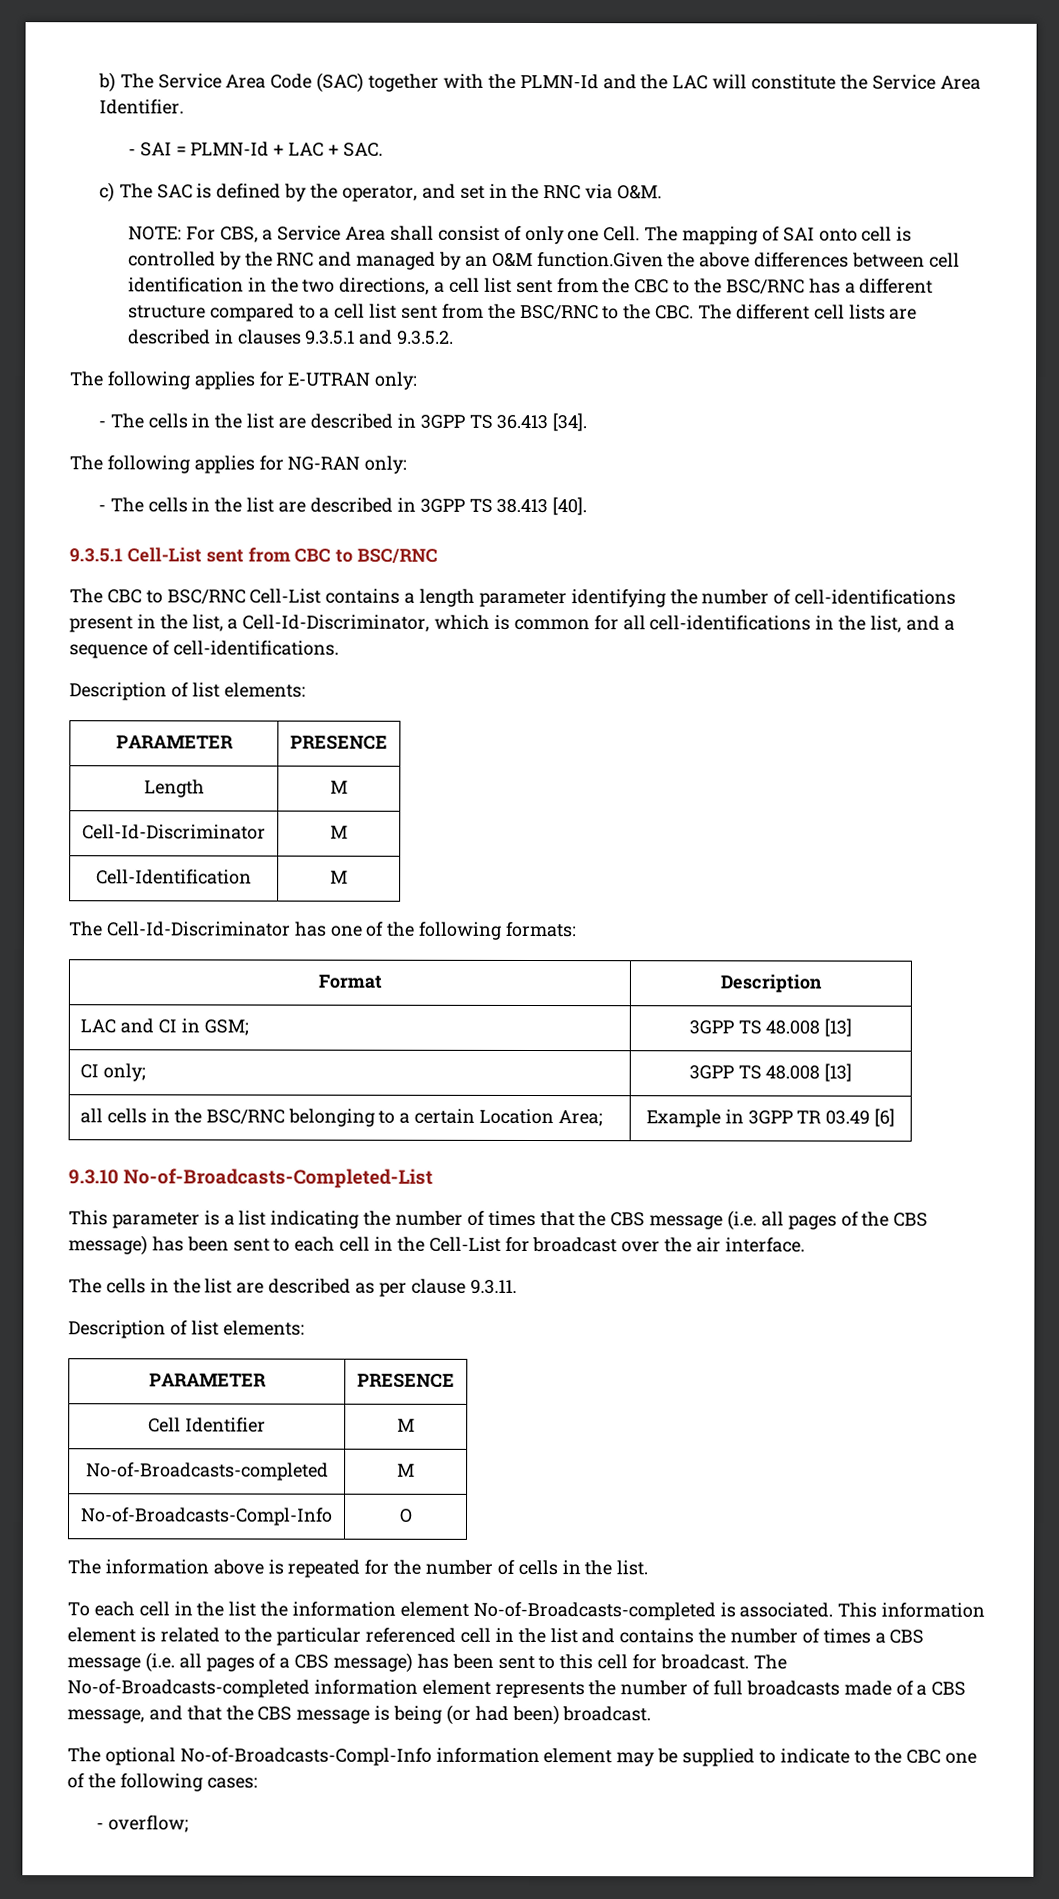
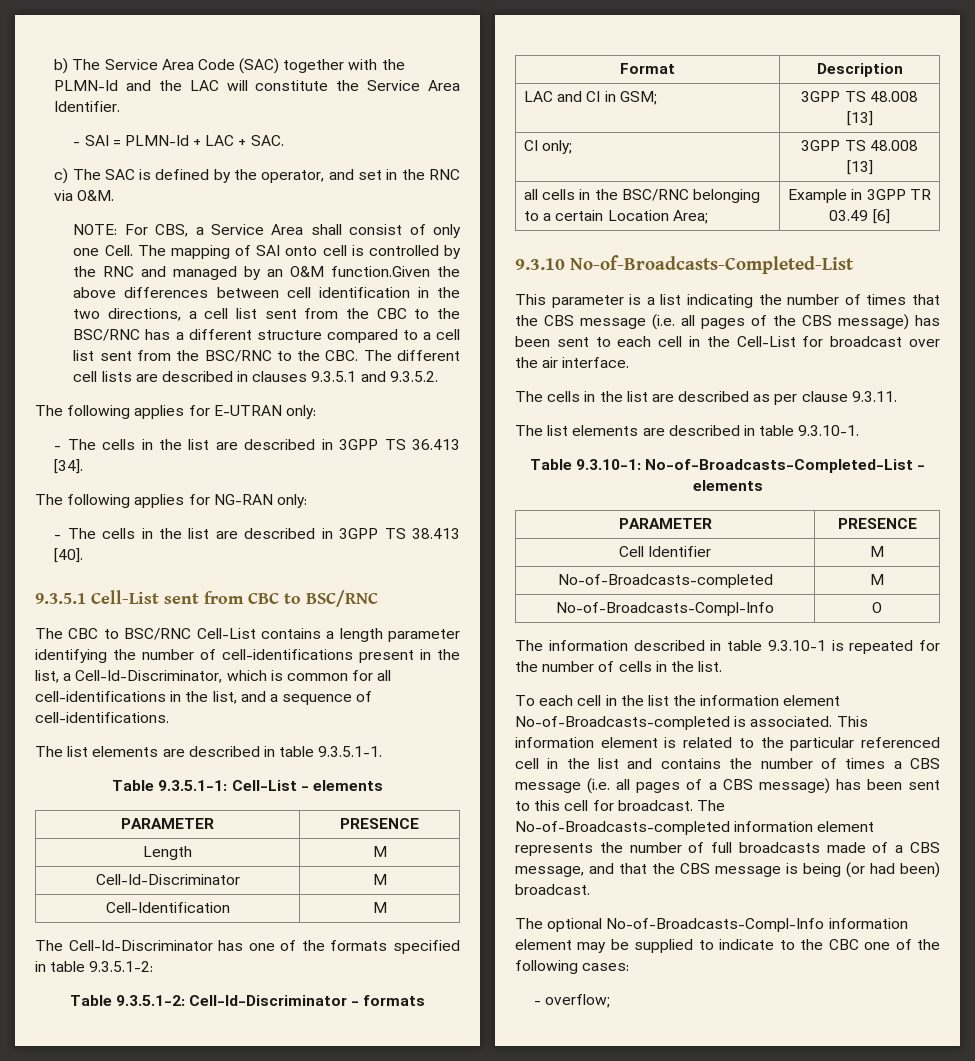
  The CBC to BSC/RNC Cell-List contains a length parameter identifying the number of cell-identifications present in the list, a Cell-Id-Discriminator, which is common for all cell-identifications in the list, and a sequence of cell-identifications.
- Description of list elements:
+ The list elements are described in table 9.3.5.1-1.
+ Table 9.3.5.1-1: Cell-List - elements
- The Cell-Id-Discriminator has one of the following formats:
+ The Cell-Id-Discriminator has one of the formats specified in table 9.3.5.1-2:
+ Table 9.3.5.1-2: Cell-Id-Discriminator - formats
  The cells in the list are described as per clause 9.3.11.
- Description of list elements:
+ The list elements are described in table 9.3.10-1.
+ Table 9.3.10-1: No-of-Broadcasts-Completed-List - elements
- The information above is repeated for the number of cells in the list.
+ The information described in table 9.3.10-1 is repeated for the number of cells in the list.

